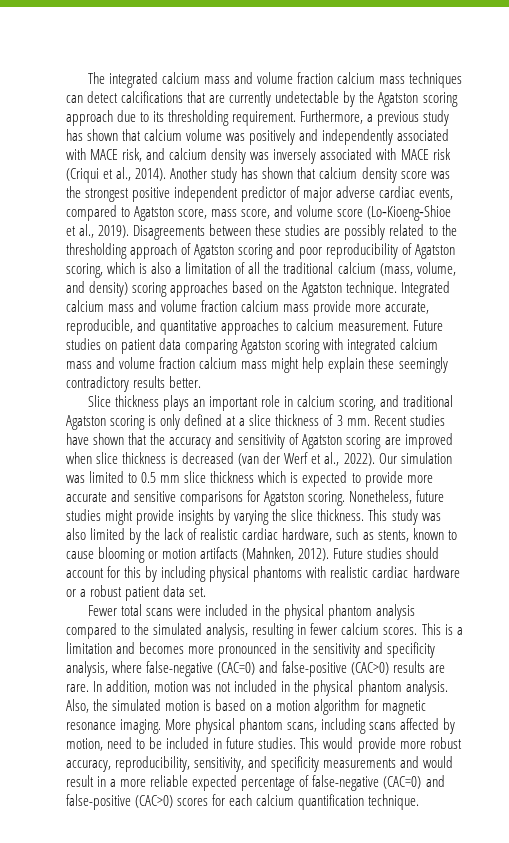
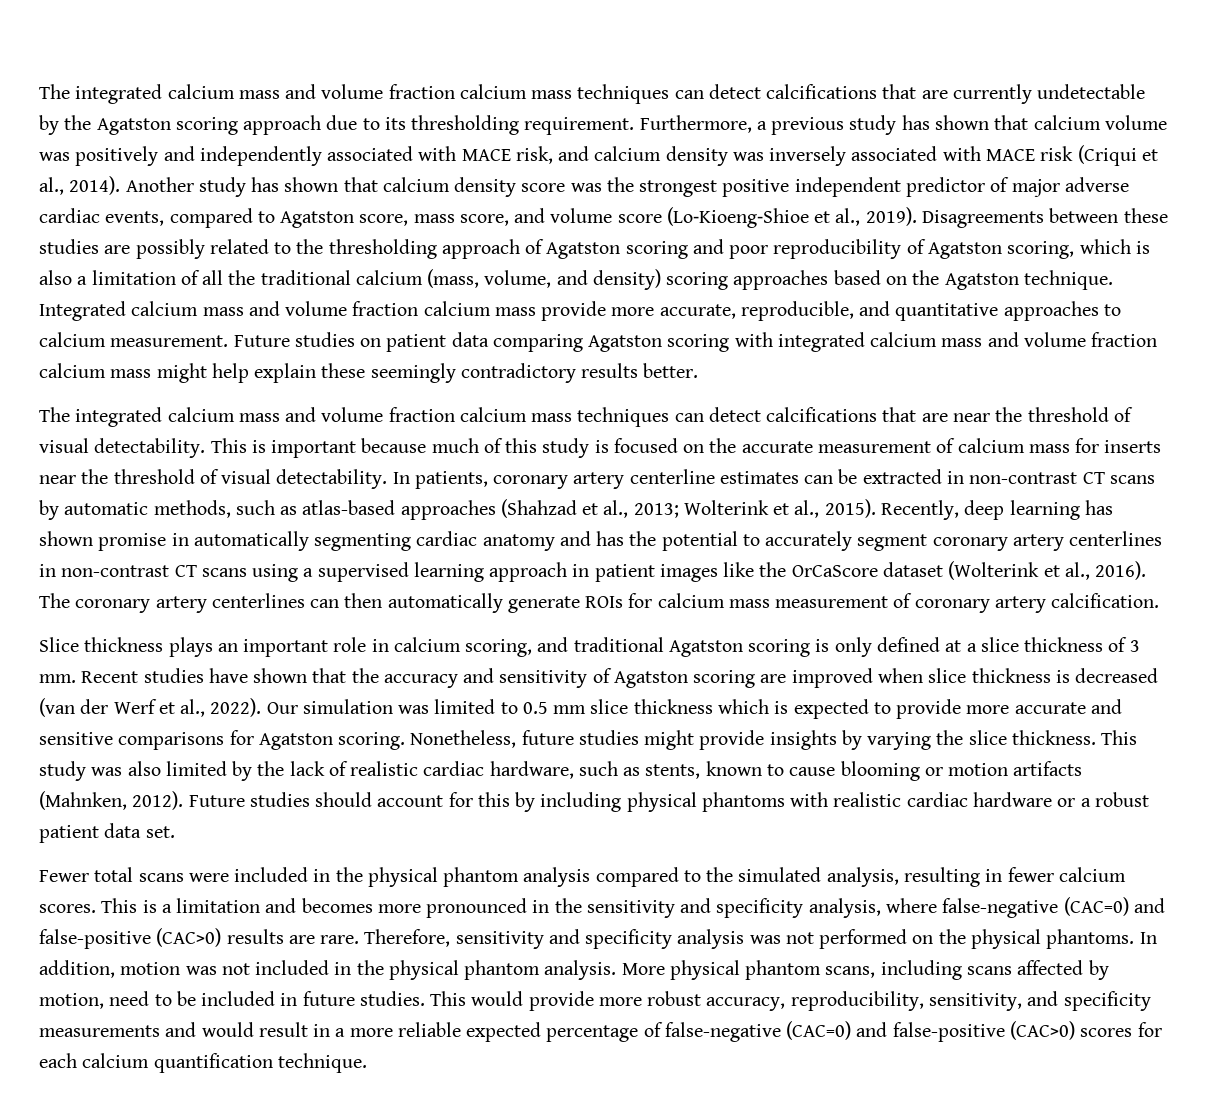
+ The integrated calcium mass and volume fraction calcium mass techniques can detect calcifications that are near the threshold of visual detectability. This is important because much of this study is focused on the accurate measurement of calcium mass for inserts near the threshold of visual detectability. In patients, coronary artery centerline estimates can be extracted in non-contrast CT scans by automatic methods, such as atlas-based approaches (Shahzad et al., 2013; Wolterink et al., 2015). Recently, deep learning has shown promise in automatically segmenting cardiac anatomy and has the potential to accurately segment coronary artery centerlines in non-contrast CT scans using a supervised learning approach in patient images like the OrCaScore dataset (Wolterink et al., 2016). The coronary artery centerlines can then automatically generate ROIs for calcium mass measurement of coronary artery calcification.
+ Therefore, sensitivity and specificity analysis was not performed on the physical phantoms.
- Also, the simulated motion is based on a motion algorithm for magnetic resonance imaging.

